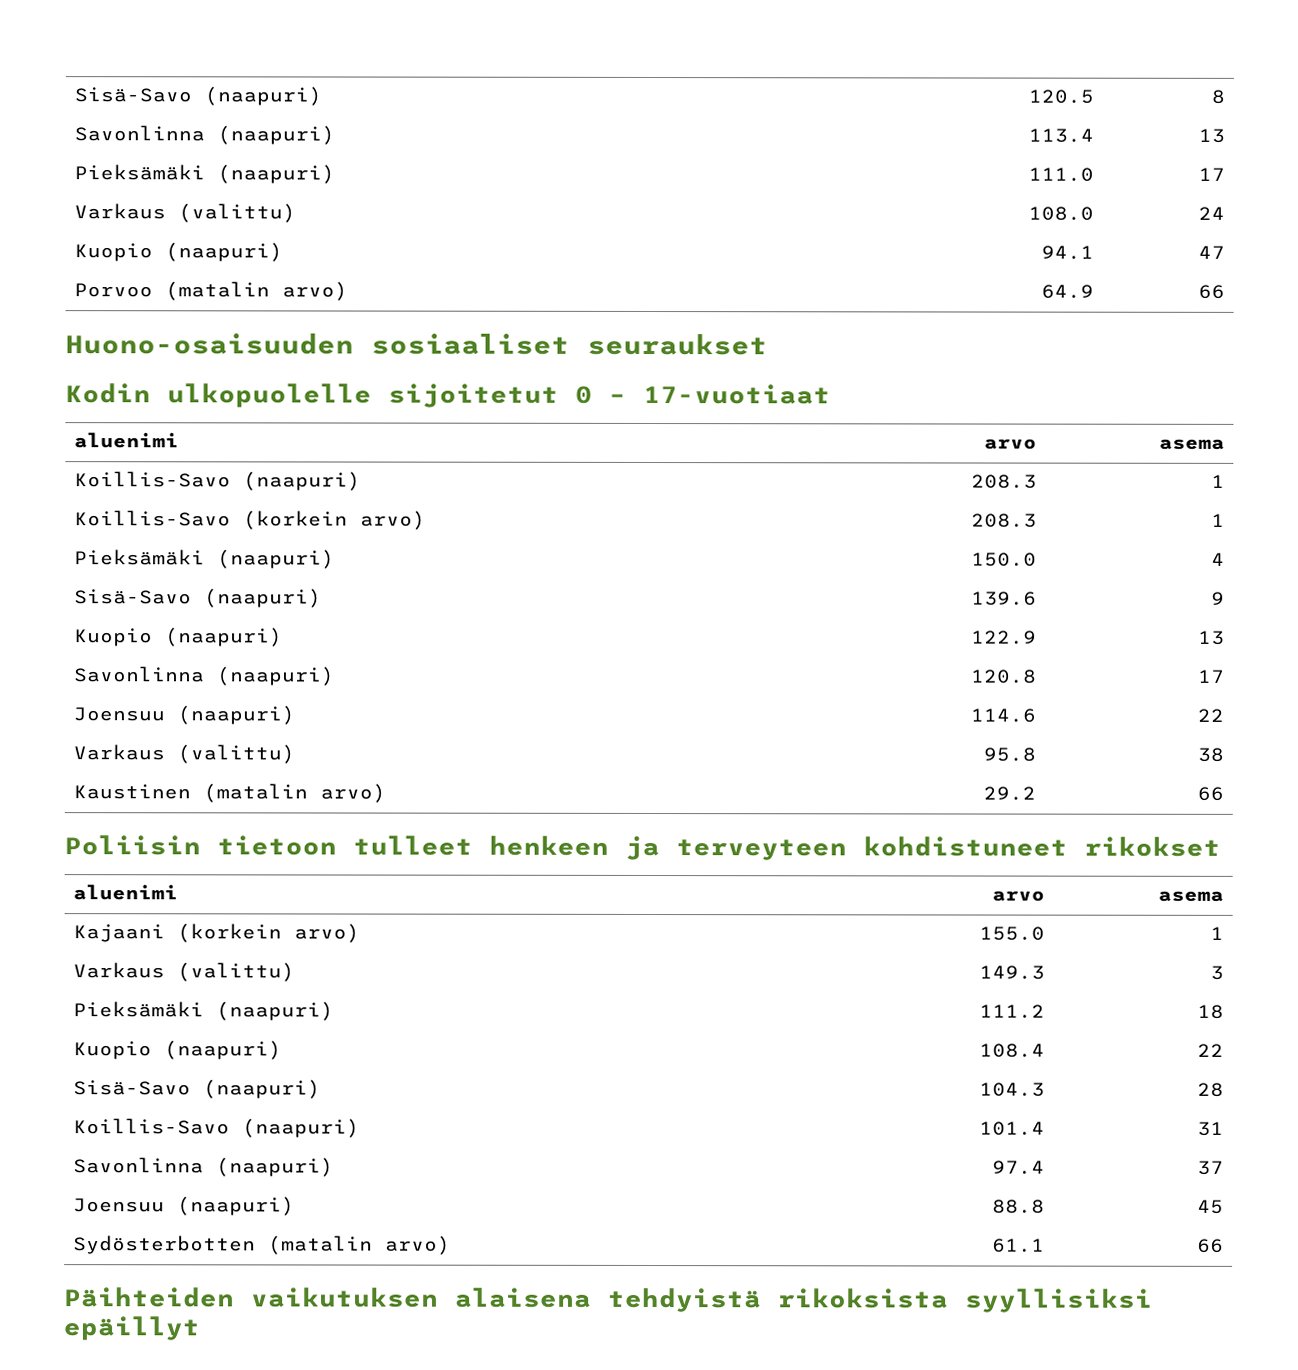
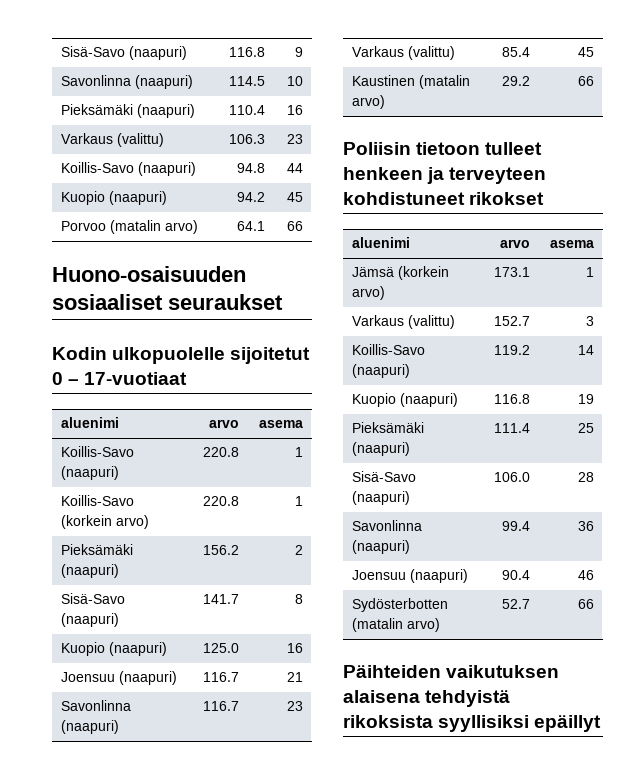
- Sisä-Savo (naapuri) | 120.5 | 8
- Savonlinna (naapuri) | 113.4 | 13
- Pieksämäki (naapuri) | 111.0 | 17
- Varkaus (valittu) | 108.0 | 24
- Kuopio (naapuri) | 94.1 | 47
+ Sisä-Savo (naapuri) | 116.8 | 9
+ Savonlinna (naapuri) | 114.5 | 10
+ Pieksämäki (naapuri) | 110.4 | 16
+ Varkaus (valittu) | 106.3 | 23
+ Koillis-Savo (naapuri) | 94.8 | 44
+ Kuopio (naapuri) | 94.2 | 45
- Porvoo (matalin arvo) | 64.9 | 66
+ Porvoo (matalin arvo) | 64.1 | 66
- Koillis-Savo (naapuri) | 208.3 | 1
+ Koillis-Savo (naapuri) | 220.8 | 1
- Koillis-Savo (korkein arvo) | 208.3 | 1
+ Koillis-Savo (korkein arvo) | 220.8 | 1
- Pieksämäki (naapuri) | 150.0 | 4
- Sisä-Savo (naapuri) | 139.6 | 9
- Kuopio (naapuri) | 122.9 | 13
- Savonlinna (naapuri) | 120.8 | 17
- Joensuu (naapuri) | 114.6 | 22
- Varkaus (valittu) | 95.8 | 38
+ Pieksämäki (naapuri) | 156.2 | 2
+ Sisä-Savo (naapuri) | 141.7 | 8
+ Kuopio (naapuri) | 125.0 | 16
+ Joensuu (naapuri) | 116.7 | 21
+ Savonlinna (naapuri) | 116.7 | 23
+ Varkaus (valittu) | 85.4 | 45
- Kajaani (korkein arvo) | 155.0 | 1
+ Jämsä (korkein arvo) | 173.1 | 1
- Varkaus (valittu) | 149.3 | 3
+ Varkaus (valittu) | 152.7 | 3
- Pieksämäki (naapuri) | 111.2 | 18
- Kuopio (naapuri) | 108.4 | 22
- Sisä-Savo (naapuri) | 104.3 | 28
+ Koillis-Savo (naapuri) | 119.2 | 14
+ Kuopio (naapuri) | 116.8 | 19
+ Pieksämäki (naapuri) | 111.4 | 25
+ Sisä-Savo (naapuri) | 106.0 | 28
- Koillis-Savo (naapuri) | 101.4 | 31
- Savonlinna (naapuri) | 97.4 | 37
- Joensuu (naapuri) | 88.8 | 45
+ Savonlinna (naapuri) | 99.4 | 36
+ Joensuu (naapuri) | 90.4 | 46
- Sydösterbotten (matalin arvo) | 61.1 | 66
+ Sydösterbotten (matalin arvo) | 52.7 | 66

